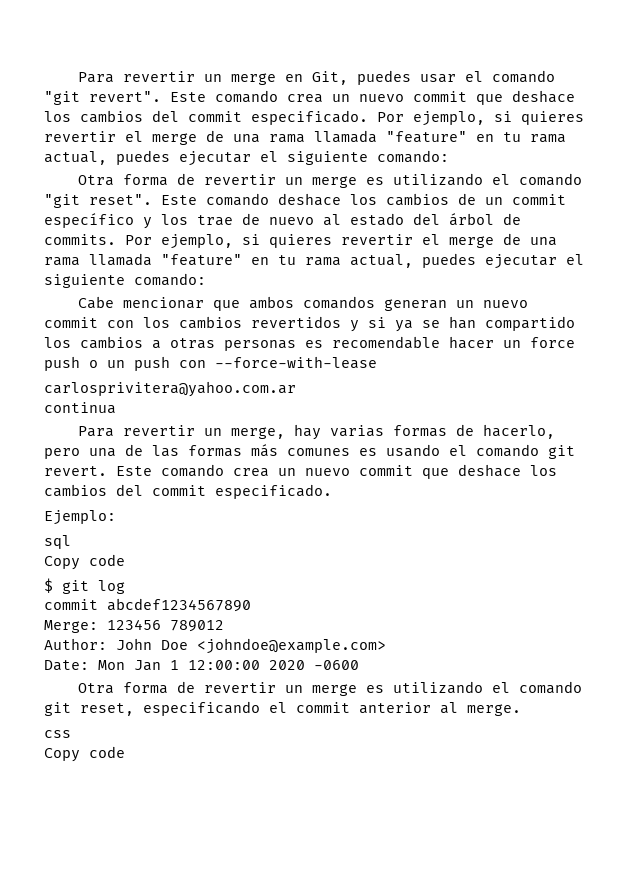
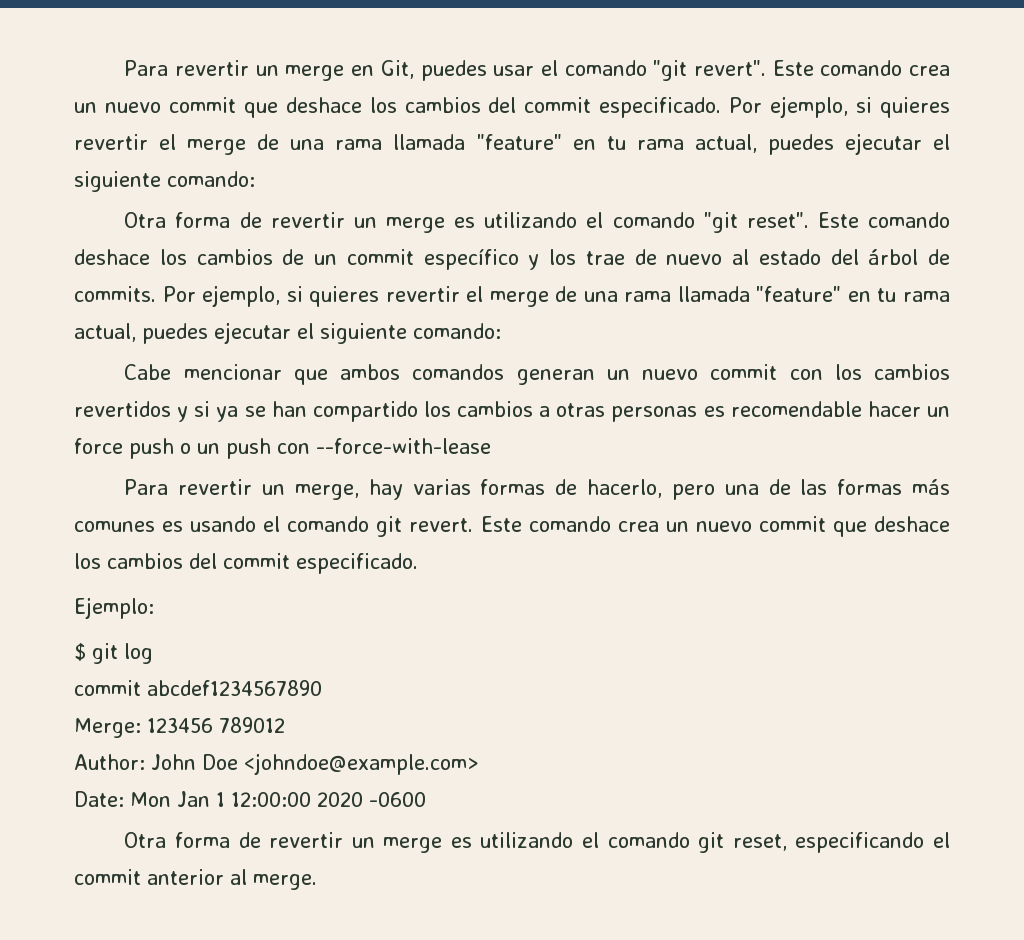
- carlosprivitera@yahoo.com.ar
- continua
- sql
- Copy code
- css
- Copy code

